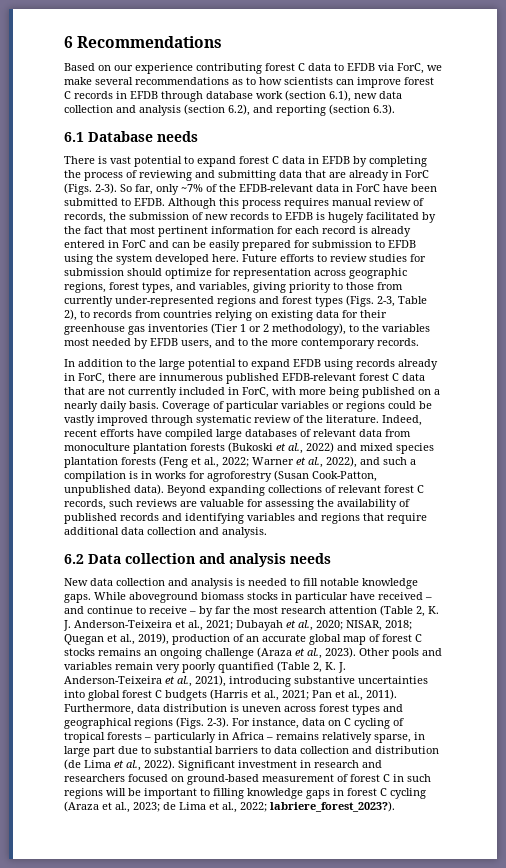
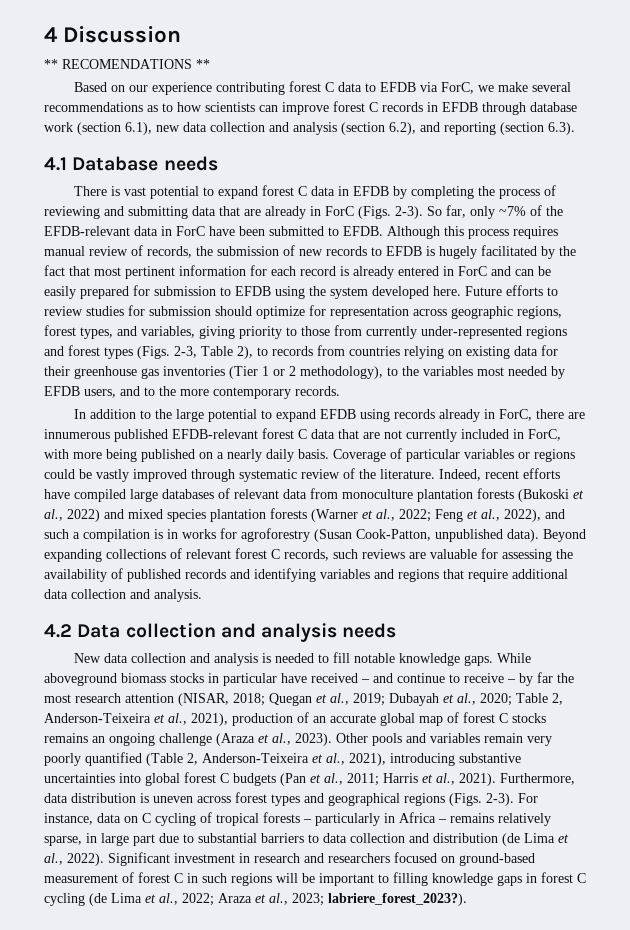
- 6 Recommendations
+ 4 Discussion
+ ** RECOMENDATIONS **
- 6.1 Database needs
+ 4.1 Database needs
- Indeed, recent efforts have compiled large databases of relevant data from monoculture plantation forests (Bukoski et al., 2022) and mixed species plantation forests (Feng et al., 2022; Warner et al., 2022), and such a compilation is in works for agroforestry (Susan Cook-Patton, unpublished data).
+ Indeed, recent efforts have compiled large databases of relevant data from monoculture plantation forests (Bukoski et al., 2022) and mixed species plantation forests (Warner et al., 2022; Feng et al., 2022), and such a compilation is in works for agroforestry (Susan Cook-Patton, unpublished data).
- 6.2 Data collection and analysis needs
+ 4.2 Data collection and analysis needs
- While aboveground biomass stocks in particular have received – and continue to receive – by far the most research attention (Table 2, K. J. Anderson-Teixeira et al., 2021; Dubayah et al., 2020; NISAR, 2018; Quegan et al., 2019), production of an accurate global map of forest C stocks remains an ongoing challenge (Araza et al., 2023).
+ While aboveground biomass stocks in particular have received – and continue to receive – by far the most research attention (NISAR, 2018; Quegan et al., 2019; Dubayah et al., 2020; Table 2, Anderson-Teixeira et al., 2021), production of an accurate global map of forest C stocks remains an ongoing challenge (Araza et al., 2023).
- Other pools and variables remain very poorly quantified (Table 2, K. J. Anderson-Teixeira et al., 2021), introducing substantive uncertainties into global forest C budgets (Harris et al., 2021; Pan et al., 2011).
+ Other pools and variables remain very poorly quantified (Table 2, Anderson-Teixeira et al., 2021), introducing substantive uncertainties into global forest C budgets (Pan et al., 2011; Harris et al., 2021).
- Significant investment in research and researchers focused on ground-based measurement of forest C in such regions will be important to filling knowledge gaps in forest C cycling (Araza et al., 2023; de Lima et al., 2022; labriere_forest_2023?).
+ Significant investment in research and researchers focused on ground-based measurement of forest C in such regions will be important to filling knowledge gaps in forest C cycling (de Lima et al., 2022; Araza et al., 2023; labriere_forest_2023?).

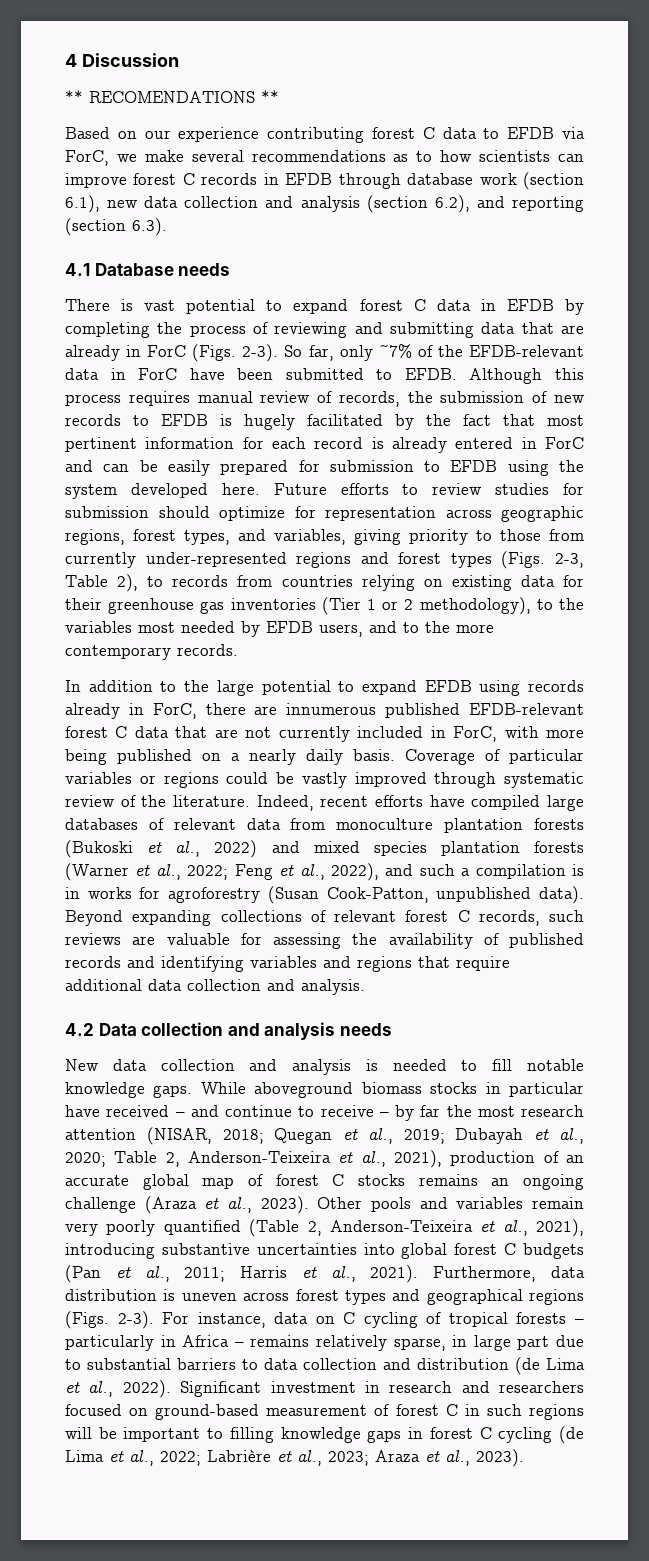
- Significant investment in research and researchers focused on ground-based measurement of forest C in such regions will be important to filling knowledge gaps in forest C cycling (de Lima et al., 2022; Araza et al., 2023; labriere_forest_2023?).
+ Significant investment in research and researchers focused on ground-based measurement of forest C in such regions will be important to filling knowledge gaps in forest C cycling (de Lima et al., 2022; Labrière et al., 2023; Araza et al., 2023).

